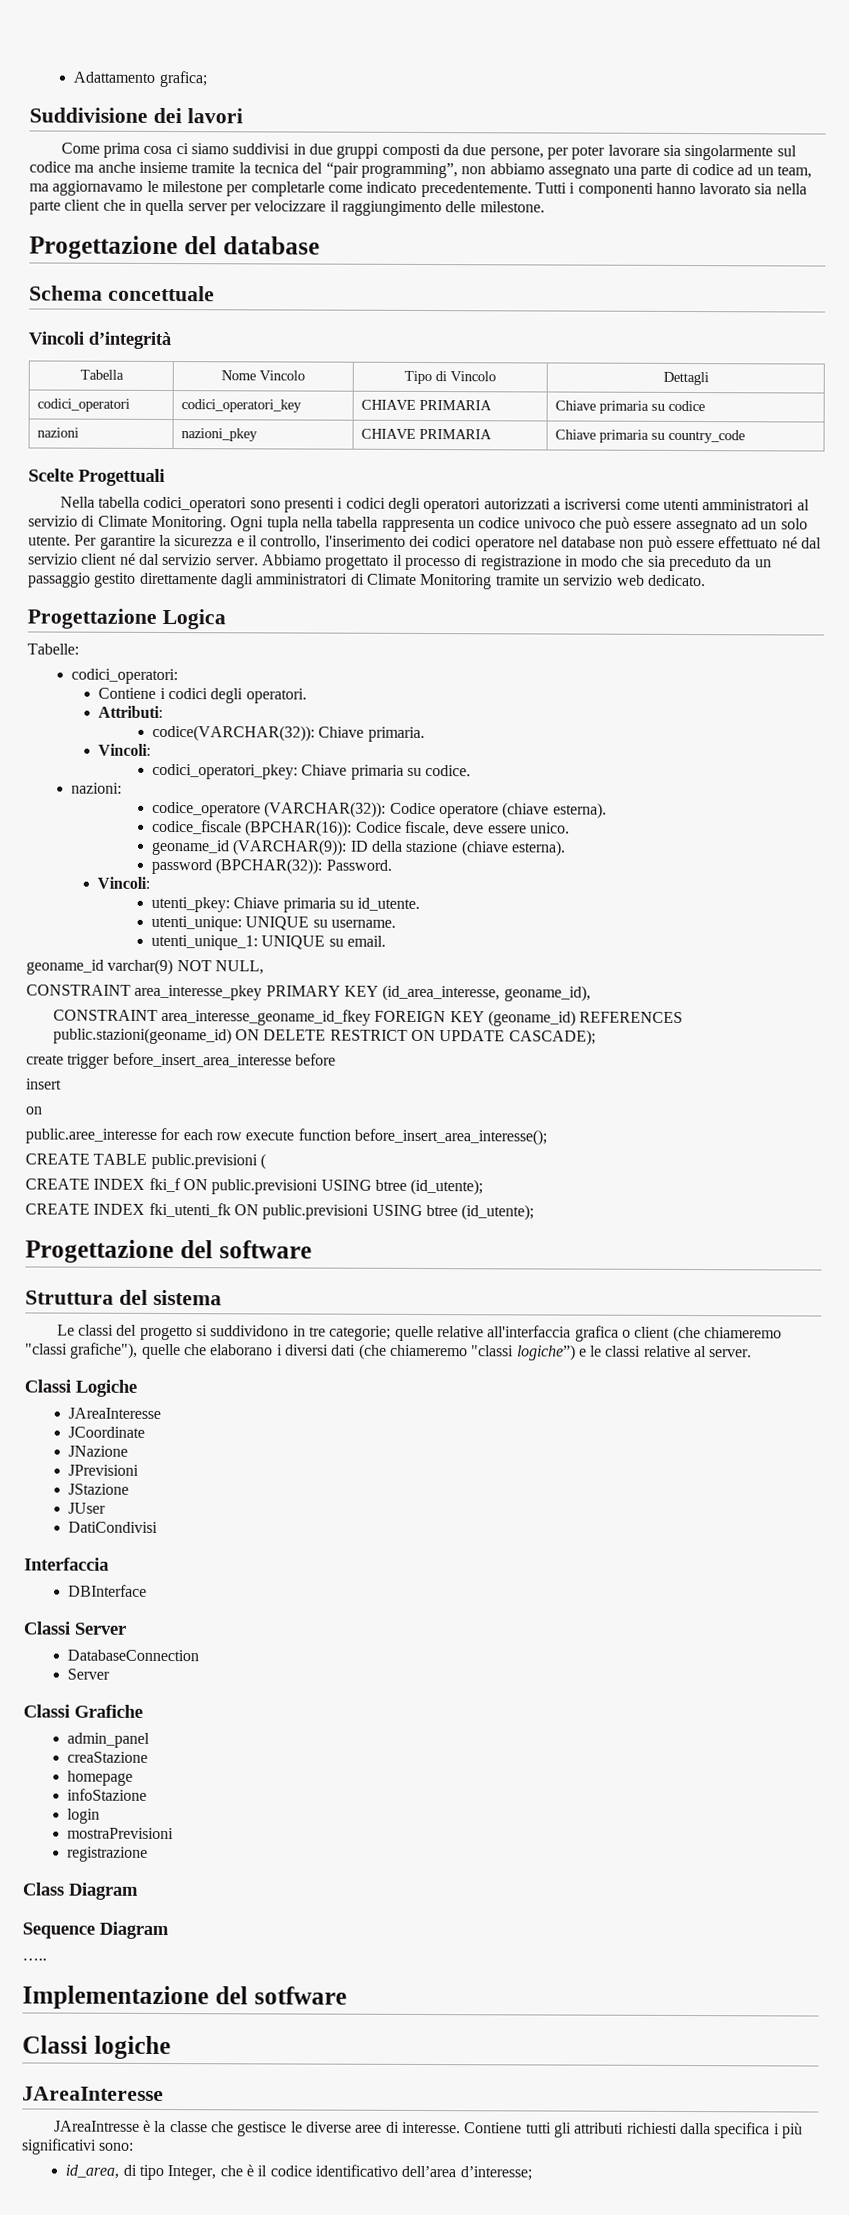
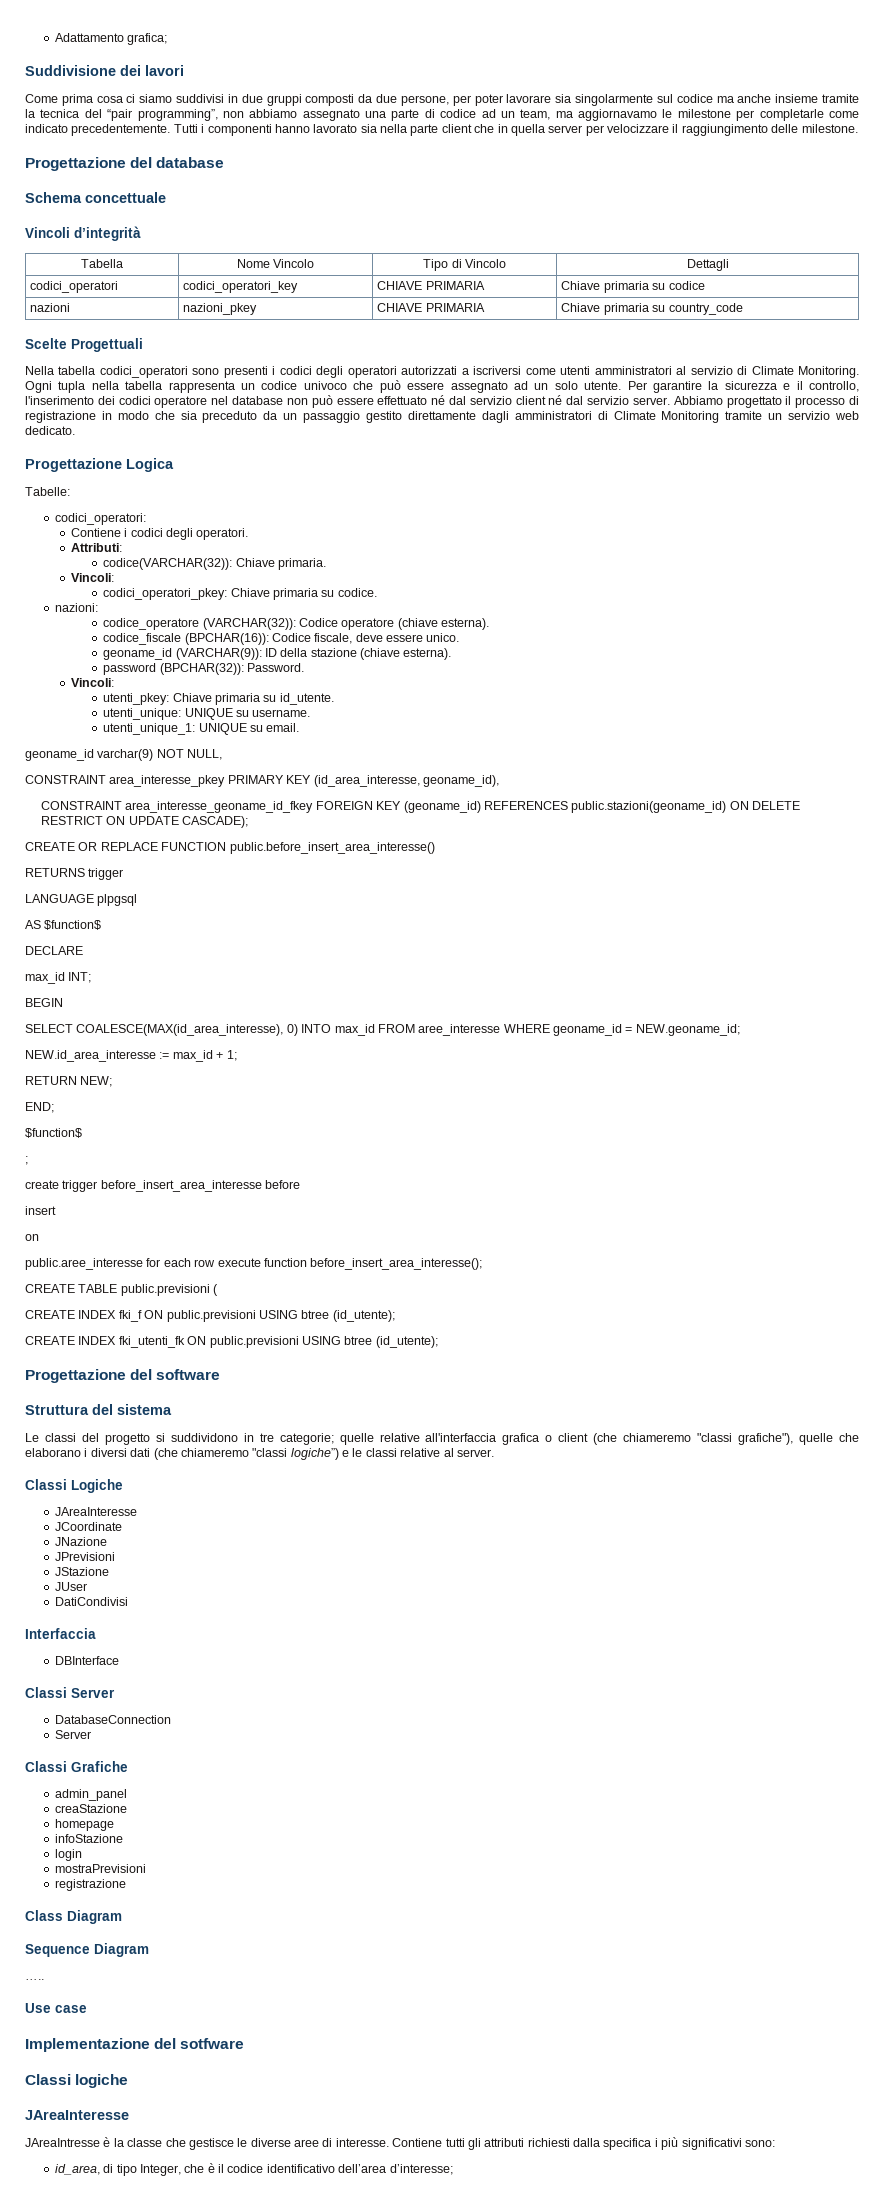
+ CREATE OR REPLACE FUNCTION public.before_insert_area_interesse()
+ RETURNS trigger
+ LANGUAGE plpgsql
+ AS $function$
+ DECLARE
+ max_id INT;
+ BEGIN
+ SELECT COALESCE(MAX(id_area_interesse), 0) INTO max_id FROM aree_interesse WHERE geoname_id = NEW.geoname_id;
+ NEW.id_area_interesse := max_id + 1;
+ RETURN NEW;
+ END;
+ $function$
+ ;
+ Use case

